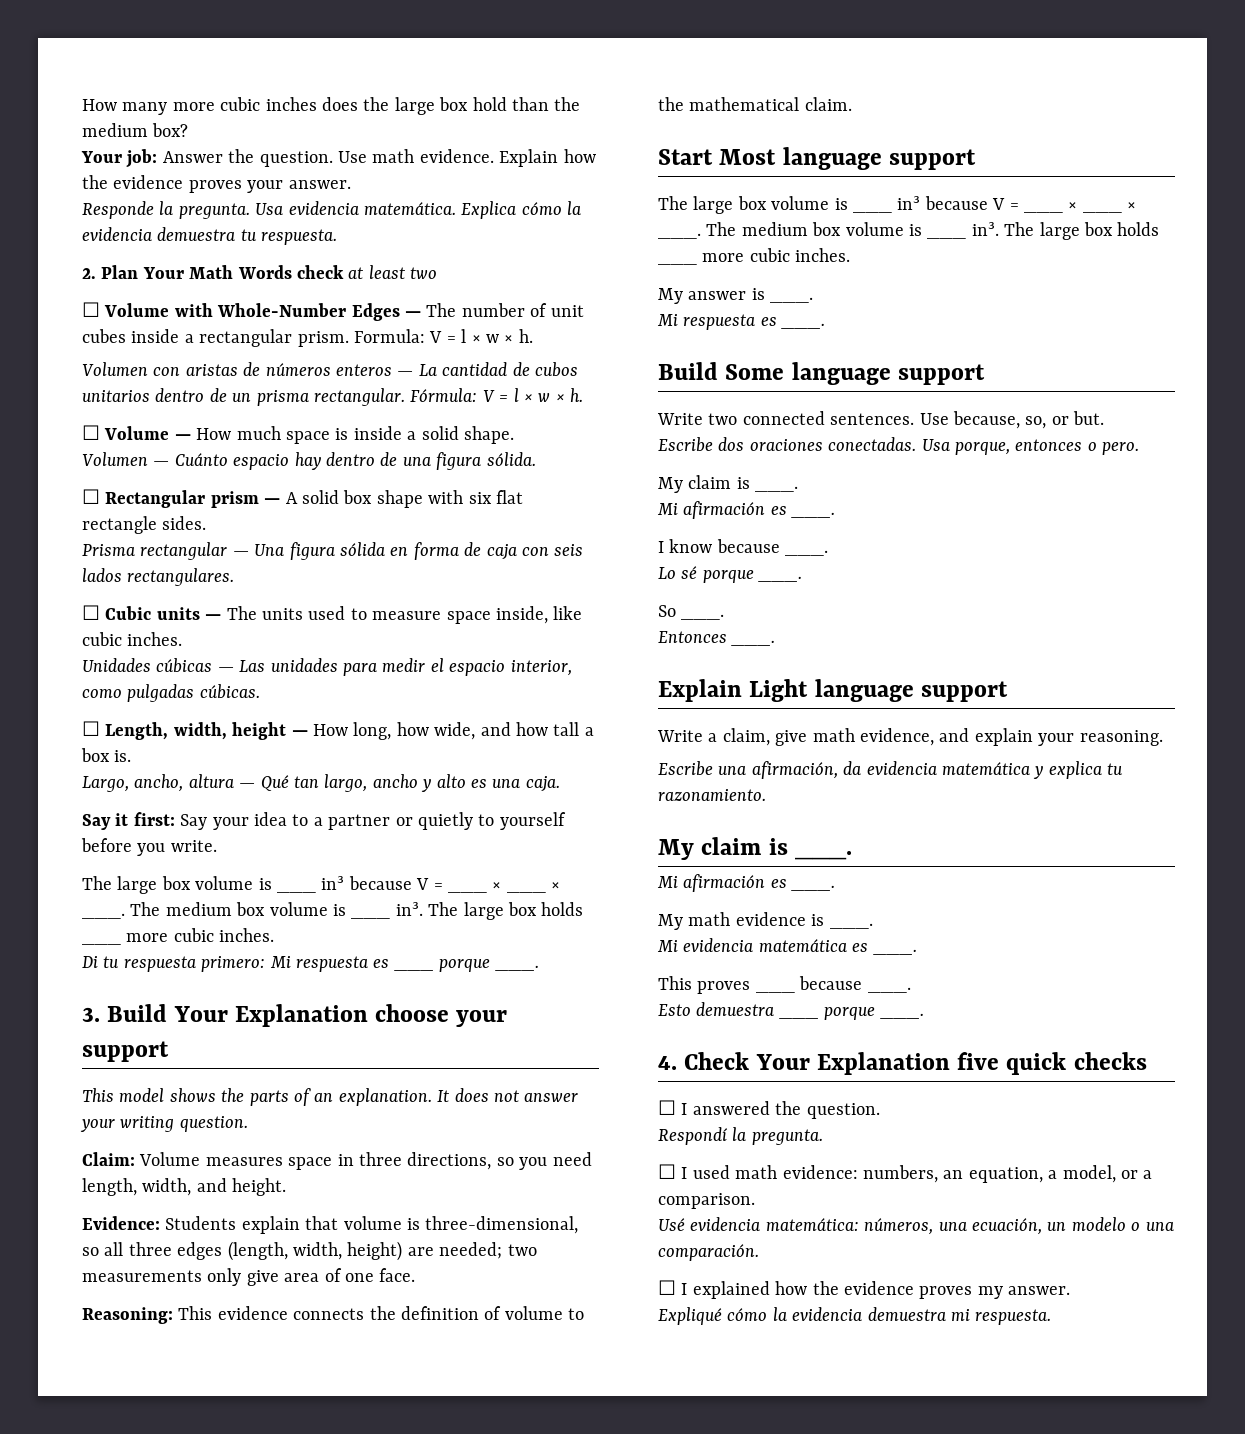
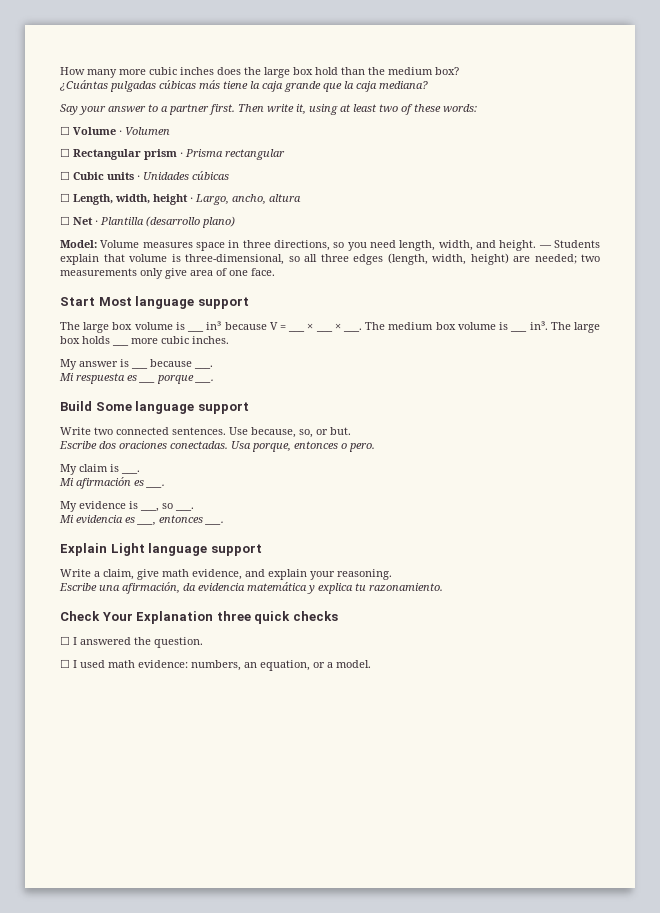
- Your job: Answer the question. Use math evidence. Explain how the evidence proves your answer.
- Responde la pregunta. Usa evidencia matemática. Explica cómo la evidencia demuestra tu respuesta.
- 2. Plan Your Math Words check at least two
- ☐ Volume with Whole-Number Edges — The number of unit cubes inside a rectangular prism. Formula: V = l × w × h.
- Volumen con aristas de números enteros — La cantidad de cubos unitarios dentro de un prisma rectangular. Fórmula: V = l × w × h.
- ☐ Volume — How much space is inside a solid shape.
- Volumen — Cuánto espacio hay dentro de una figura sólida.
- ☐ Rectangular prism — A solid box shape with six flat rectangle sides.
- Prisma rectangular — Una figura sólida en forma de caja con seis lados rectangulares.
- ☐ Cubic units — The units used to measure space inside, like cubic inches.
- Unidades cúbicas — Las unidades para medir el espacio interior, como pulgadas cúbicas.
- ☐ Length, width, height — How long, how wide, and how tall a box is.
- Largo, ancho, altura — Qué tan largo, ancho y alto es una caja.
- Say it first: Say your idea to a partner or quietly to yourself before you write.
- The large box volume is ___ in³ because V = ___ × ___ × ___. The medium box volume is ___ in³. The large box holds ___ more cubic inches.
- Di tu respuesta primero: Mi respuesta es ___ porque ___.
- 3. Build Your Explanation choose your support
- This model shows the parts of an explanation. It does not answer your writing question.
- Claim: Volume measures space in three directions, so you need length, width, and height.
- Evidence: Students explain that volume is three-dimensional, so all three edges (length, width, height) are needed; two measurements only give area of one face.
+ ¿Cuántas pulgadas cúbicas más tiene la caja grande que la caja mediana?
+ Say your answer to a partner first. Then write it, using at least two of these words:
+ ☐ Volume · Volumen
+ ☐ Rectangular prism · Prisma rectangular
+ ☐ Cubic units · Unidades cúbicas
+ ☐ Length, width, height · Largo, ancho, altura
+ ☐ Net · Plantilla (desarrollo plano)
+ Model: Volume measures space in three directions, so you need length, width, and height. — Students explain that volume is three-dimensional, so all three edges (length, width, height) are needed; two measurements only give area of one face.
- Reasoning: This evidence connects the definition of volume to the mathematical claim.
- My answer is ___.
+ My answer is ___ because ___.
- Mi respuesta es ___.
+ Mi respuesta es ___ porque ___.
- I know because ___.
- Lo sé porque ___.
- So ___.
- Entonces ___.
+ My evidence is ___, so ___.
+ Mi evidencia es ___, entonces ___.
  Escribe una afirmación, da evidencia matemática y explica tu razonamiento.
- My claim is ___.
- Mi afirmación es ___.
- My math evidence is ___.
- Mi evidencia matemática es ___.
- This proves ___ because ___.
- Esto demuestra ___ porque ___.
- 4. Check Your Explanation five quick checks
+ Check Your Explanation three quick checks
- Respondí la pregunta.
- ☐ I used math evidence: numbers, an equation, a model, or a comparison.
- Usé evidencia matemática: números, una ecuación, un modelo o una comparación.
- ☐ I explained how the evidence proves my answer.
- Expliqué cómo la evidencia demuestra mi respuesta.
+ ☐ I used math evidence: numbers, an equation, or a model.

